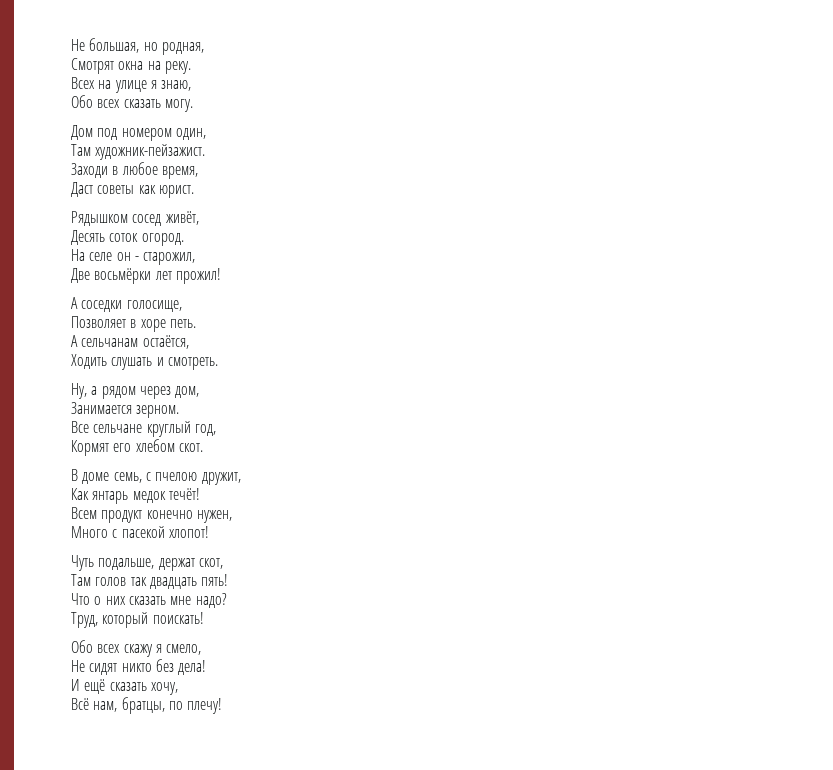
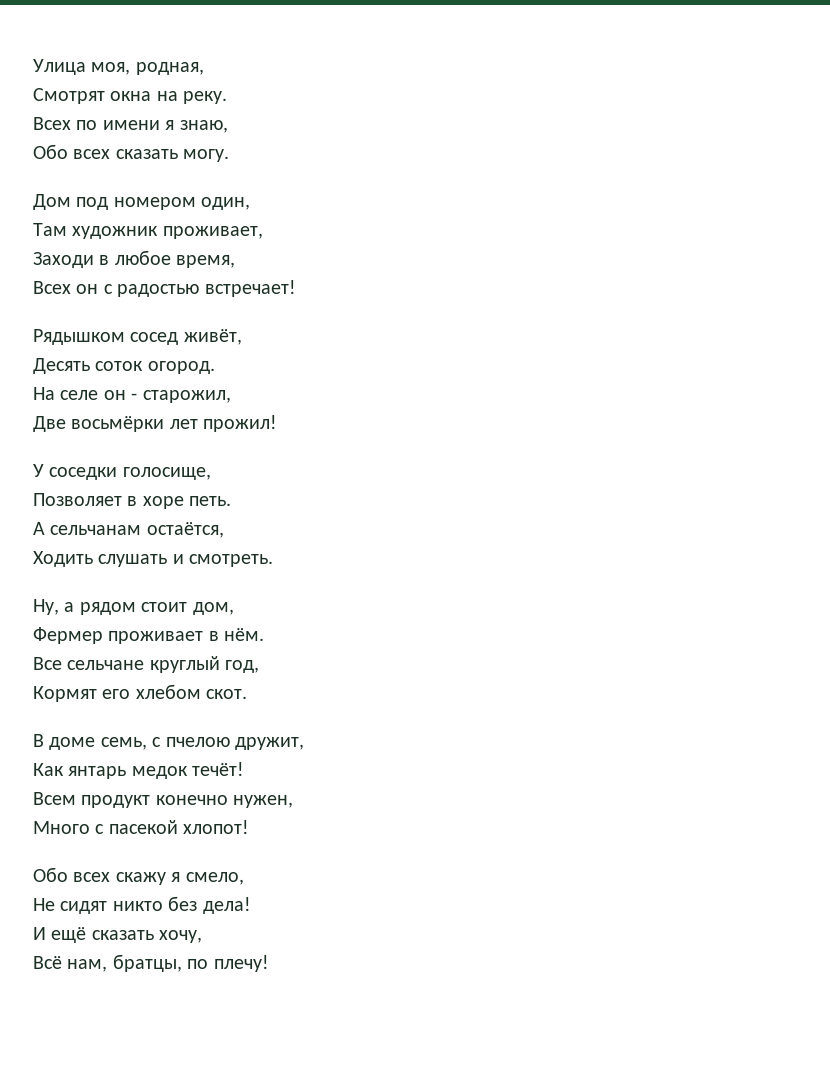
- Не большая, но родная,
+ Улица моя, родная,
- Всех на улице я знаю,
+ Всех по имени я знаю,
- Там художник-пейзажист.
+ Там художник проживает,
- Даст советы как юрист.
+ Всех он с радостью встречает!
- А соседки голосище,
+ У соседки голосище,
- Ну, а рядом через дом,
+ Ну, а рядом стоит дом,
- Занимается зерном.
+ Фермер проживает в нём.
- Чуть подальше, держат скот,
- Там голов так двадцать пять!
- Что о них сказать мне надо?
- Труд, который поискать!

